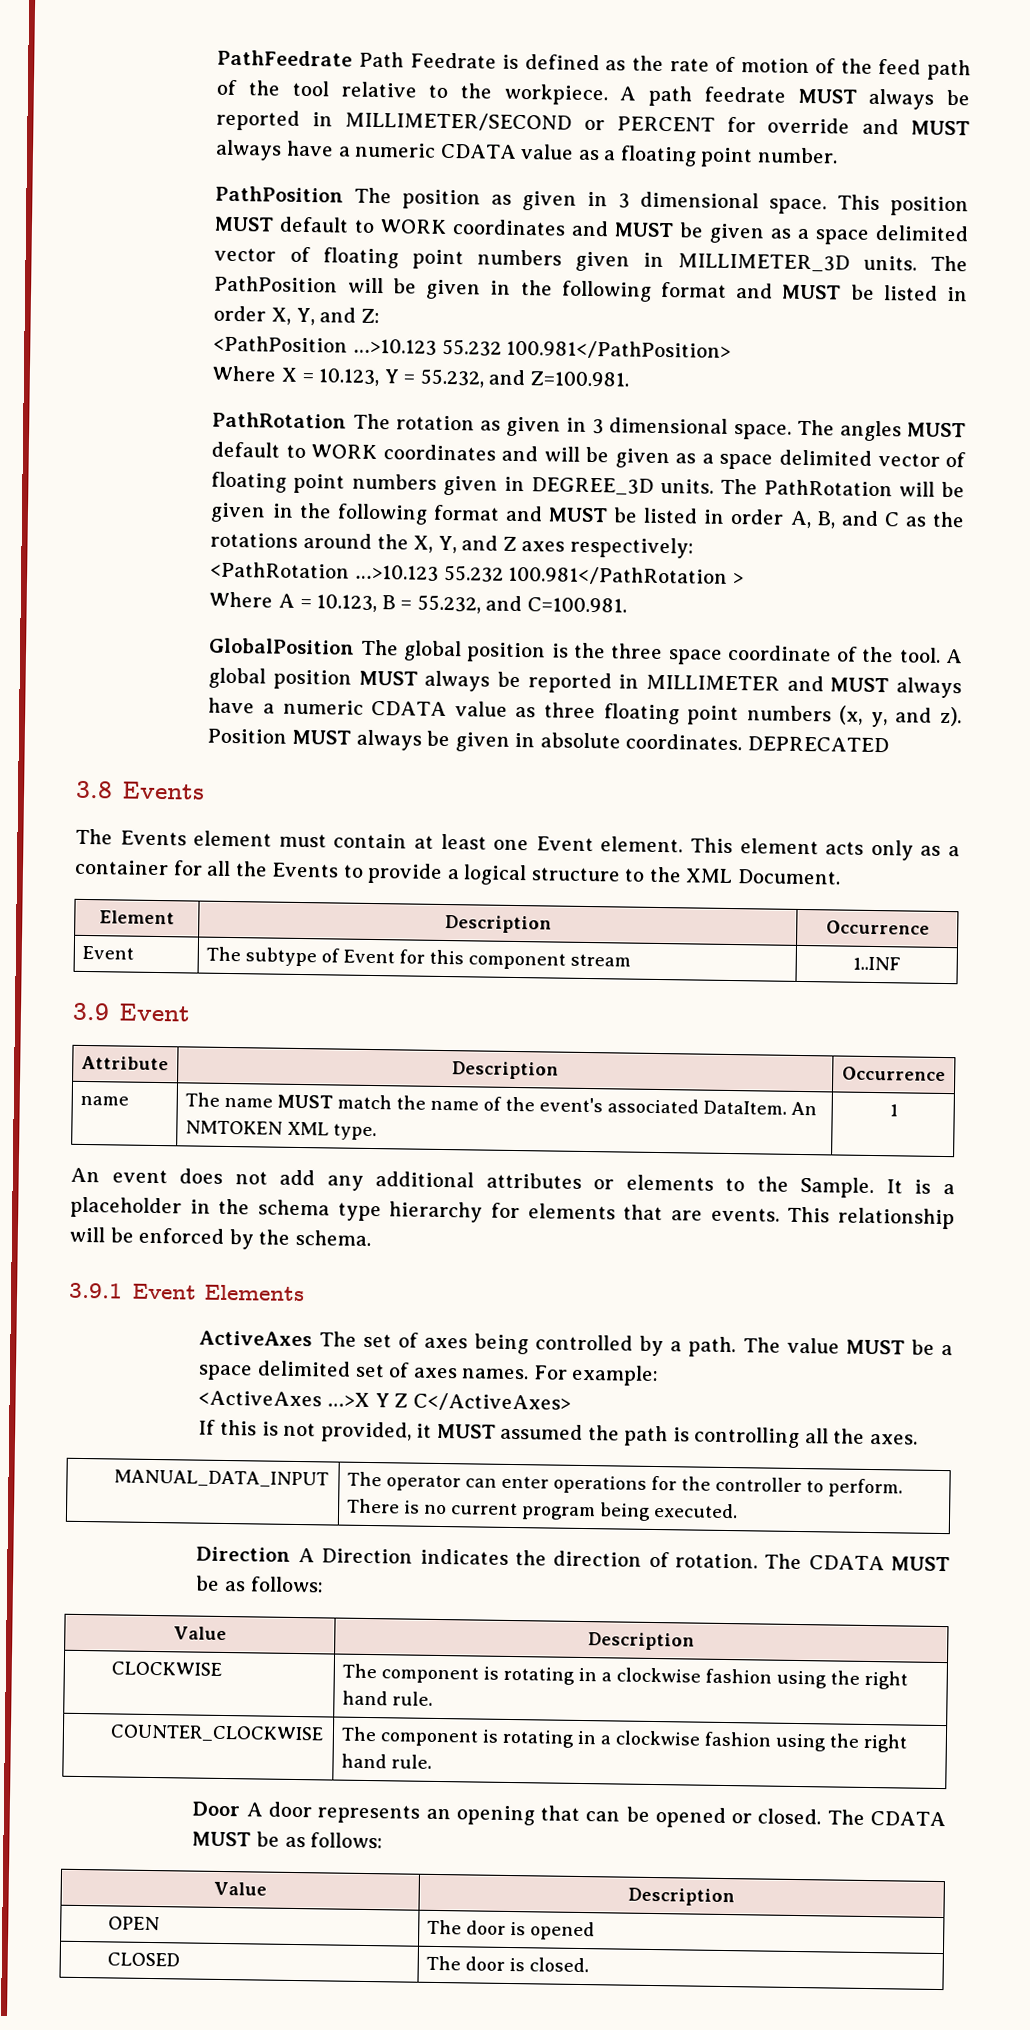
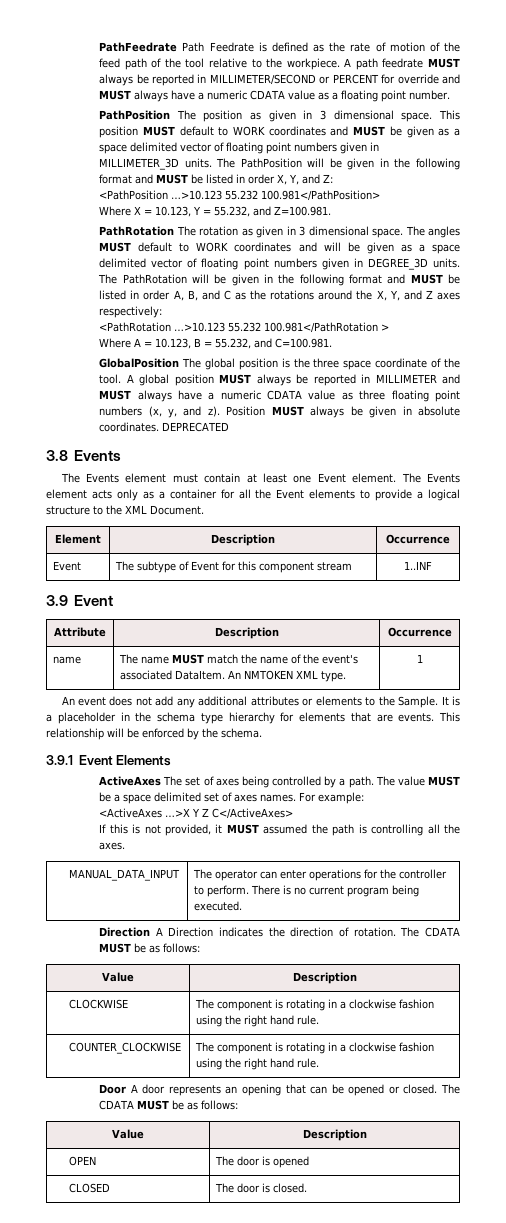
- This element acts only as a container for all the Events to provide a logical structure to the XML Document.
+ The Events element acts only as a container for all the Event elements to provide a logical structure to the XML Document.

